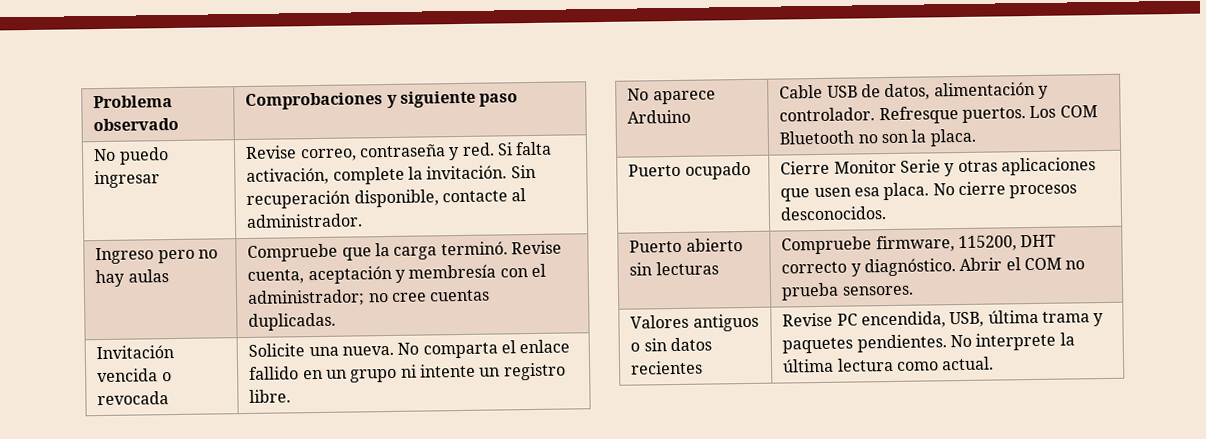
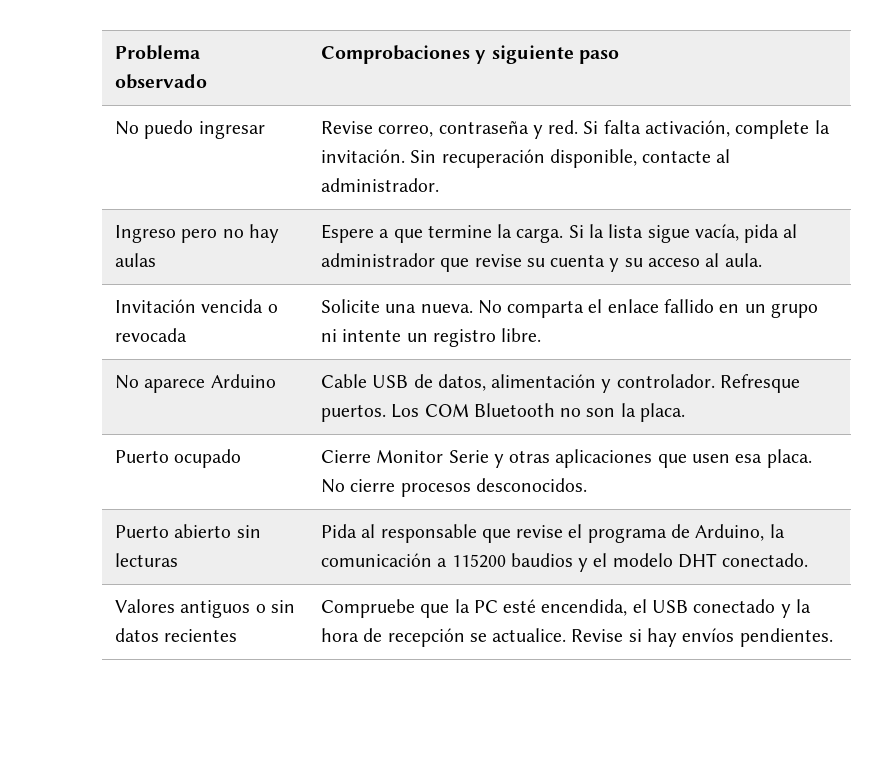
- Ingreso pero no hay aulas | Compruebe que la carga terminó. Revise cuenta, aceptación y membresía con el administrador; no cree cuentas duplicadas.
+ Ingreso pero no hay aulas | Espere a que termine la carga. Si la lista sigue vacía, pida al administrador que revise su cuenta y su acceso al aula.
- Puerto abierto sin lecturas | Compruebe firmware, 115200, DHT correcto y diagnóstico. Abrir el COM no prueba sensores.
+ Puerto abierto sin lecturas | Pida al responsable que revise el programa de Arduino, la comunicación a 115200 baudios y el modelo DHT conectado.
- Valores antiguos o sin datos recientes | Revise PC encendida, USB, última trama y paquetes pendientes. No interprete la última lectura como actual.
+ Valores antiguos o sin datos recientes | Compruebe que la PC esté encendida, el USB conectado y la hora de recepción se actualice. Revise si hay envíos pendientes.

